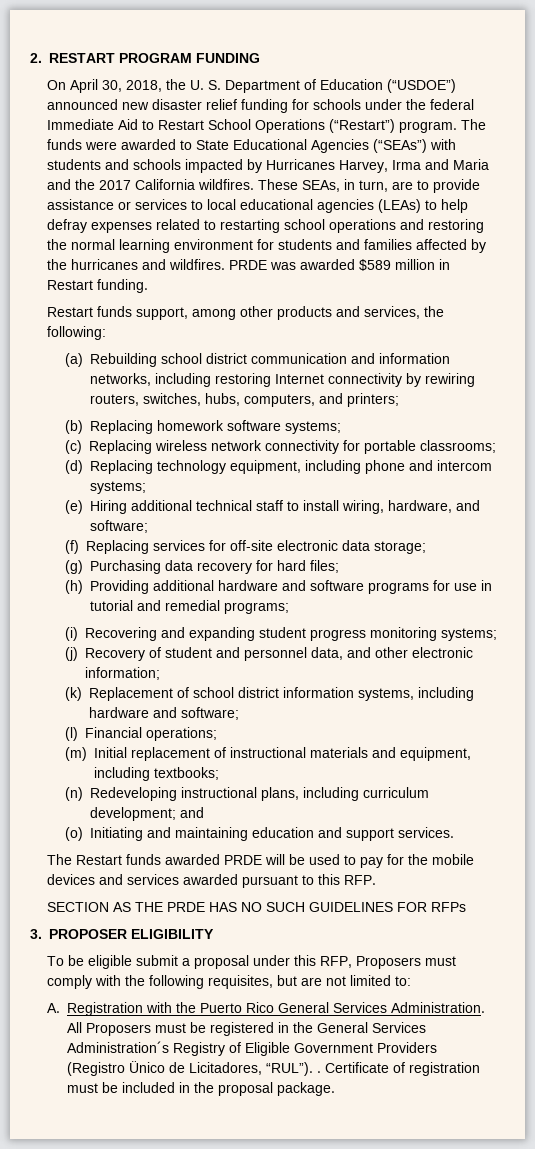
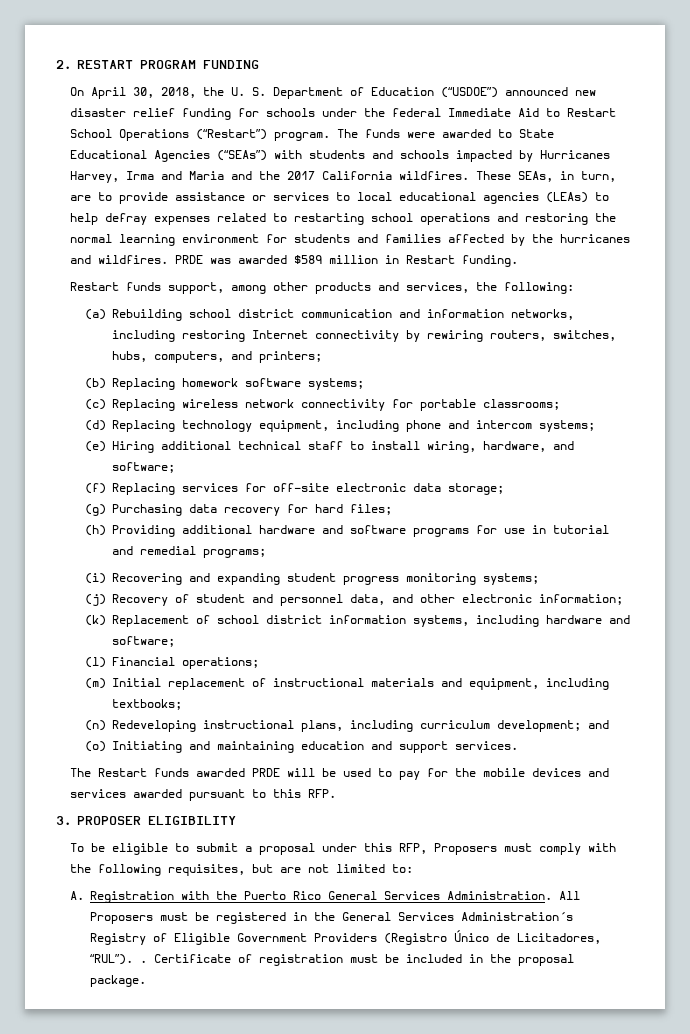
- SECTION AS THE PRDE HAS NO SUCH GUIDELINES FOR RFPs
- To be eligible submit a proposal under this RFP, Proposers must comply with the following requisites, but are not limited to:
+ To be eligible to submit a proposal under this RFP, Proposers must comply with the following requisites, but are not limited to:
- All Proposers must be registered in the General Services Administration´s Registry of Eligible Government Providers (Registro Ünico de Licitadores, “RUL”). .
+ All Proposers must be registered in the General Services Administration´s Registry of Eligible Government Providers (Registro Único de Licitadores, “RUL”). .

